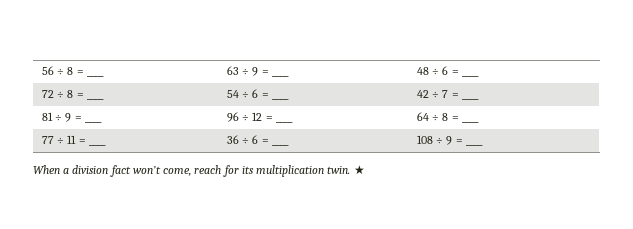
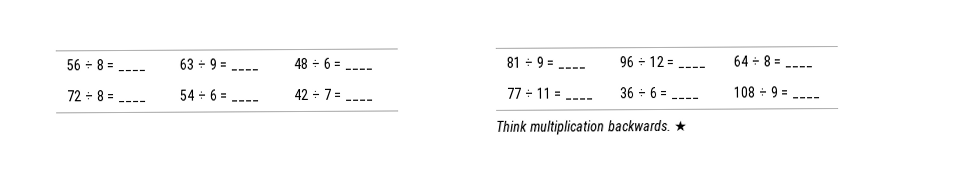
- When a division fact won’t come, reach for its multiplication twin.
+ Think multiplication backwards.

